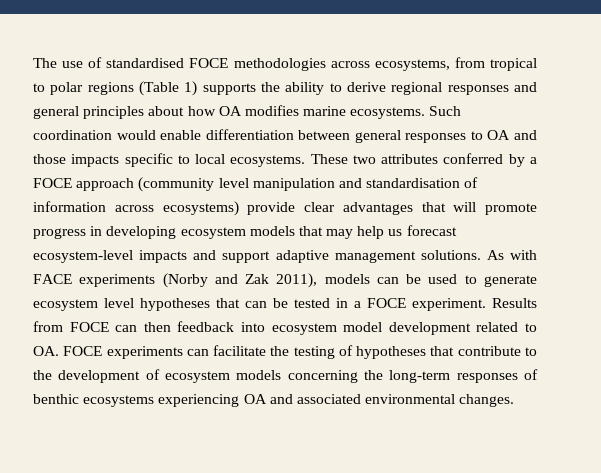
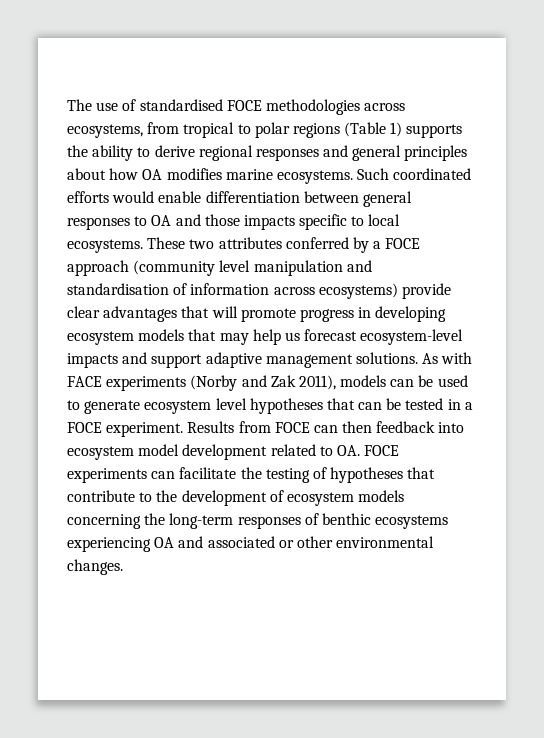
- Such coordination would enable differentiation between general responses to OA and those impacts specific to local ecosystems.
+ Such coordinated efforts would enable differentiation between general responses to OA and those impacts specific to local ecosystems.
- Results from FOCE can then feedback into ecosystem model development related to OA. FOCE experiments can facilitate the testing of hypotheses that contribute to the development of ecosystem models concerning the long-term responses of benthic ecosystems experiencing OA and associated environmental changes.
+ Results from FOCE can then feedback into ecosystem model development related to OA. FOCE experiments can facilitate the testing of hypotheses that contribute to the development of ecosystem models concerning the long-term responses of benthic ecosystems experiencing OA and associated or other environmental changes.

